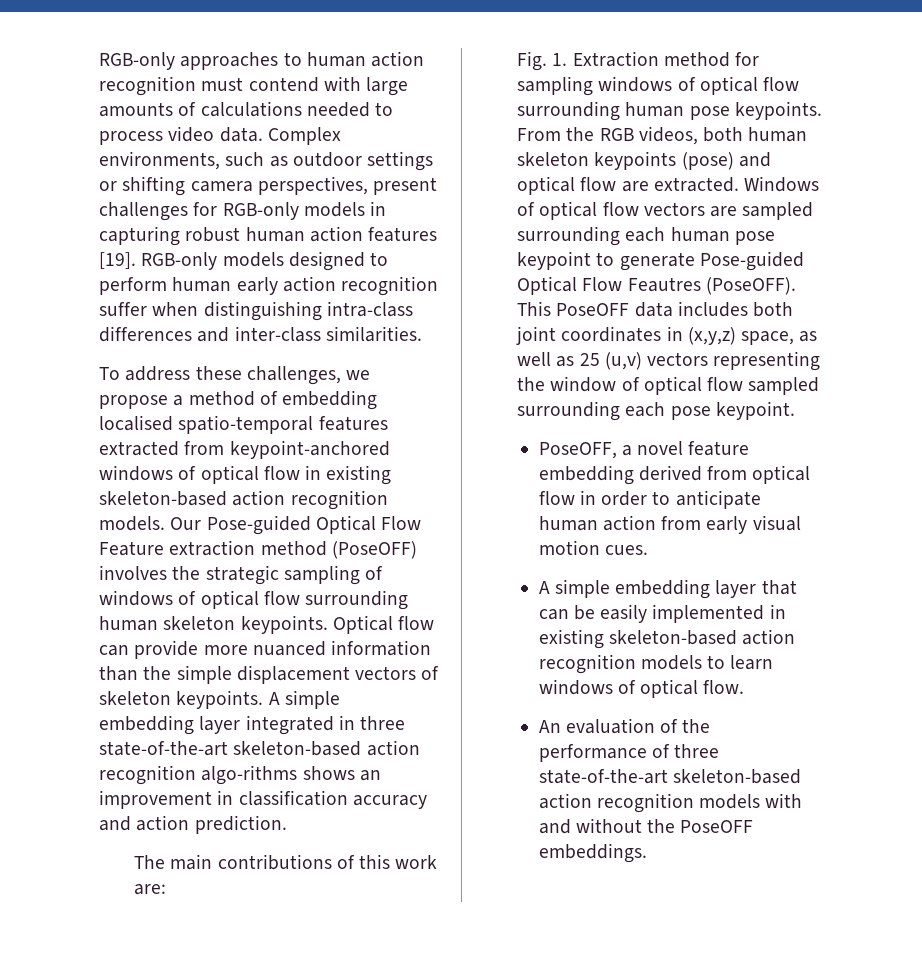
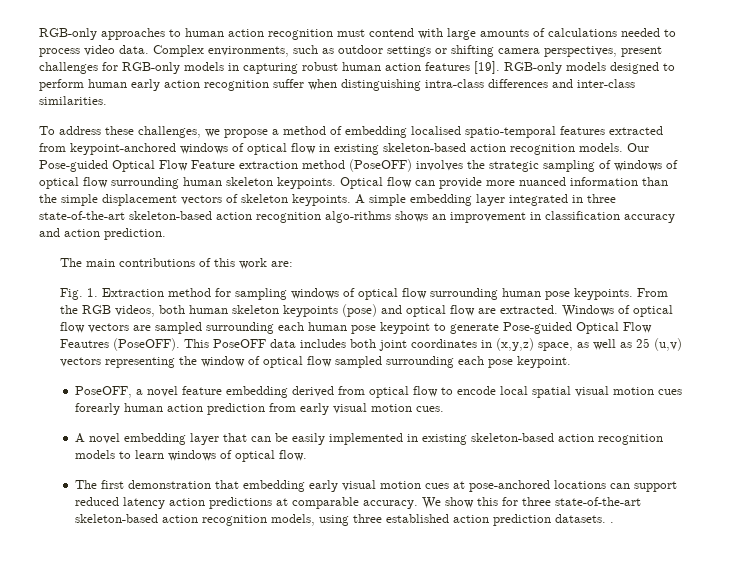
- PoseOFF, a novel feature embedding derived from optical flow in order to anticipate human action from early visual motion cues.
+ PoseOFF, a novel feature embedding derived from optical flow to encode local spatial visual motion cues forearly human action prediction from early visual motion cues.
- A simple embedding layer that can be easily implemented in existing skeleton-based action recognition models to learn windows of optical flow.
+ A novel embedding layer that can be easily implemented in existing skeleton-based action recognition models to learn windows of optical flow.
- An evaluation of the performance of three state-of-the-art skeleton-based action recognition models with and without the PoseOFF embeddings.
+ The first demonstration that embedding early visual motion cues at pose-anchored locations can support reduced latency action predictions at comparable accuracy. We show this for three state-of-the-art skeleton-based action recognition models, using three established action prediction datasets. .

